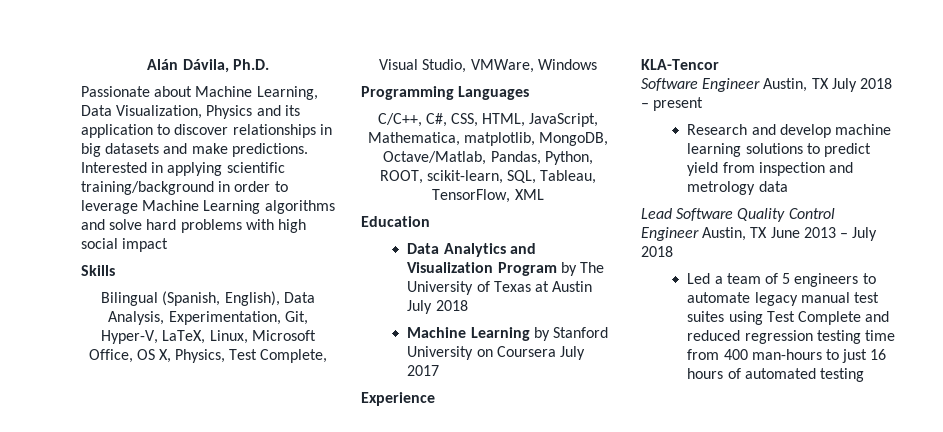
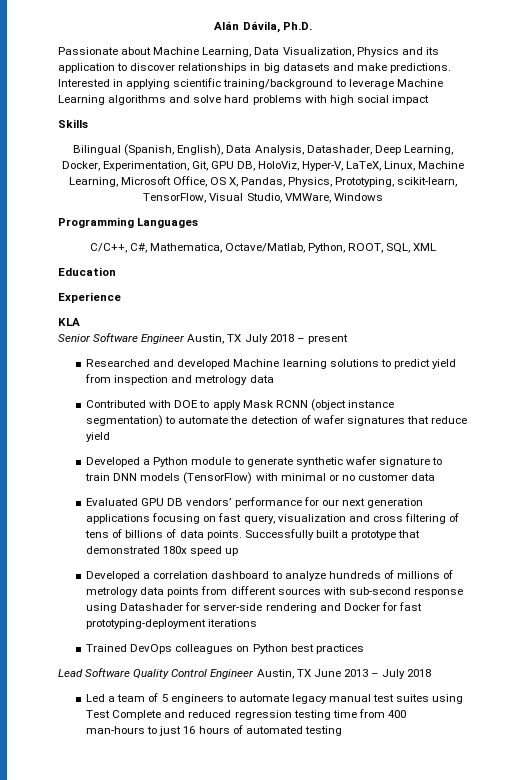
- Interested in applying scientific training/background in order to leverage Machine Learning algorithms and solve hard problems with high social impact
+ Interested in applying scientific training/background to leverage Machine Learning algorithms and solve hard problems with high social impact
- Bilingual (Spanish, English), Data Analysis, Experimentation, Git, Hyper-V, LaTeX, Linux, Microsoft Office, OS X, Physics, Test Complete, Visual Studio, VMWare, Windows
+ Bilingual (Spanish, English), Data Analysis, Datashader, Deep Learning, Docker, Experimentation, Git, GPU DB, HoloViz, Hyper-V, LaTeX, Linux, Machine Learning, Microsoft Office, OS X, Pandas, Physics, Prototyping, scikit-learn, TensorFlow, Visual Studio, VMWare, Windows
- C/C++, C#, CSS, HTML, JavaScript, Mathematica, matplotlib, MongoDB, Octave/Matlab, Pandas, Python, ROOT, scikit-learn, SQL, Tableau, TensorFlow, XML
+ C/C++, C#, Mathematica, Octave/Matlab, Python, ROOT, SQL, XML
  Education
- Data Analytics and Visualization Program by The University of Texas at Austin July 2018
- Machine Learning by Stanford University on Coursera July 2017
- KLA-Tencor
- Software Engineer Austin, TX July 2018 – present
+ KLA
+ Senior Software Engineer Austin, TX July 2018 – present
- Research and develop machine learning solutions to predict yield from inspection and metrology data
+ Researched and developed Machine learning solutions to predict yield from inspection and metrology data
+ Contributed with DOE to apply Mask RCNN (object instance segmentation) to automate the detection of wafer signatures that reduce yield
+ Developed a Python module to generate synthetic wafer signature to train DNN models (TensorFlow) with minimal or no customer data
+ Evaluated GPU DB vendors’ performance for our next generation applications focusing on fast query, visualization and cross filtering of tens of billions of data points. Successfully built a prototype that demonstrated 180x speed up
+ Developed a correlation dashboard to analyze hundreds of millions of metrology data points from different sources with sub-second response using Datashader for server-side rendering and Docker for fast prototyping-deployment iterations
+ Trained DevOps colleagues on Python best practices

